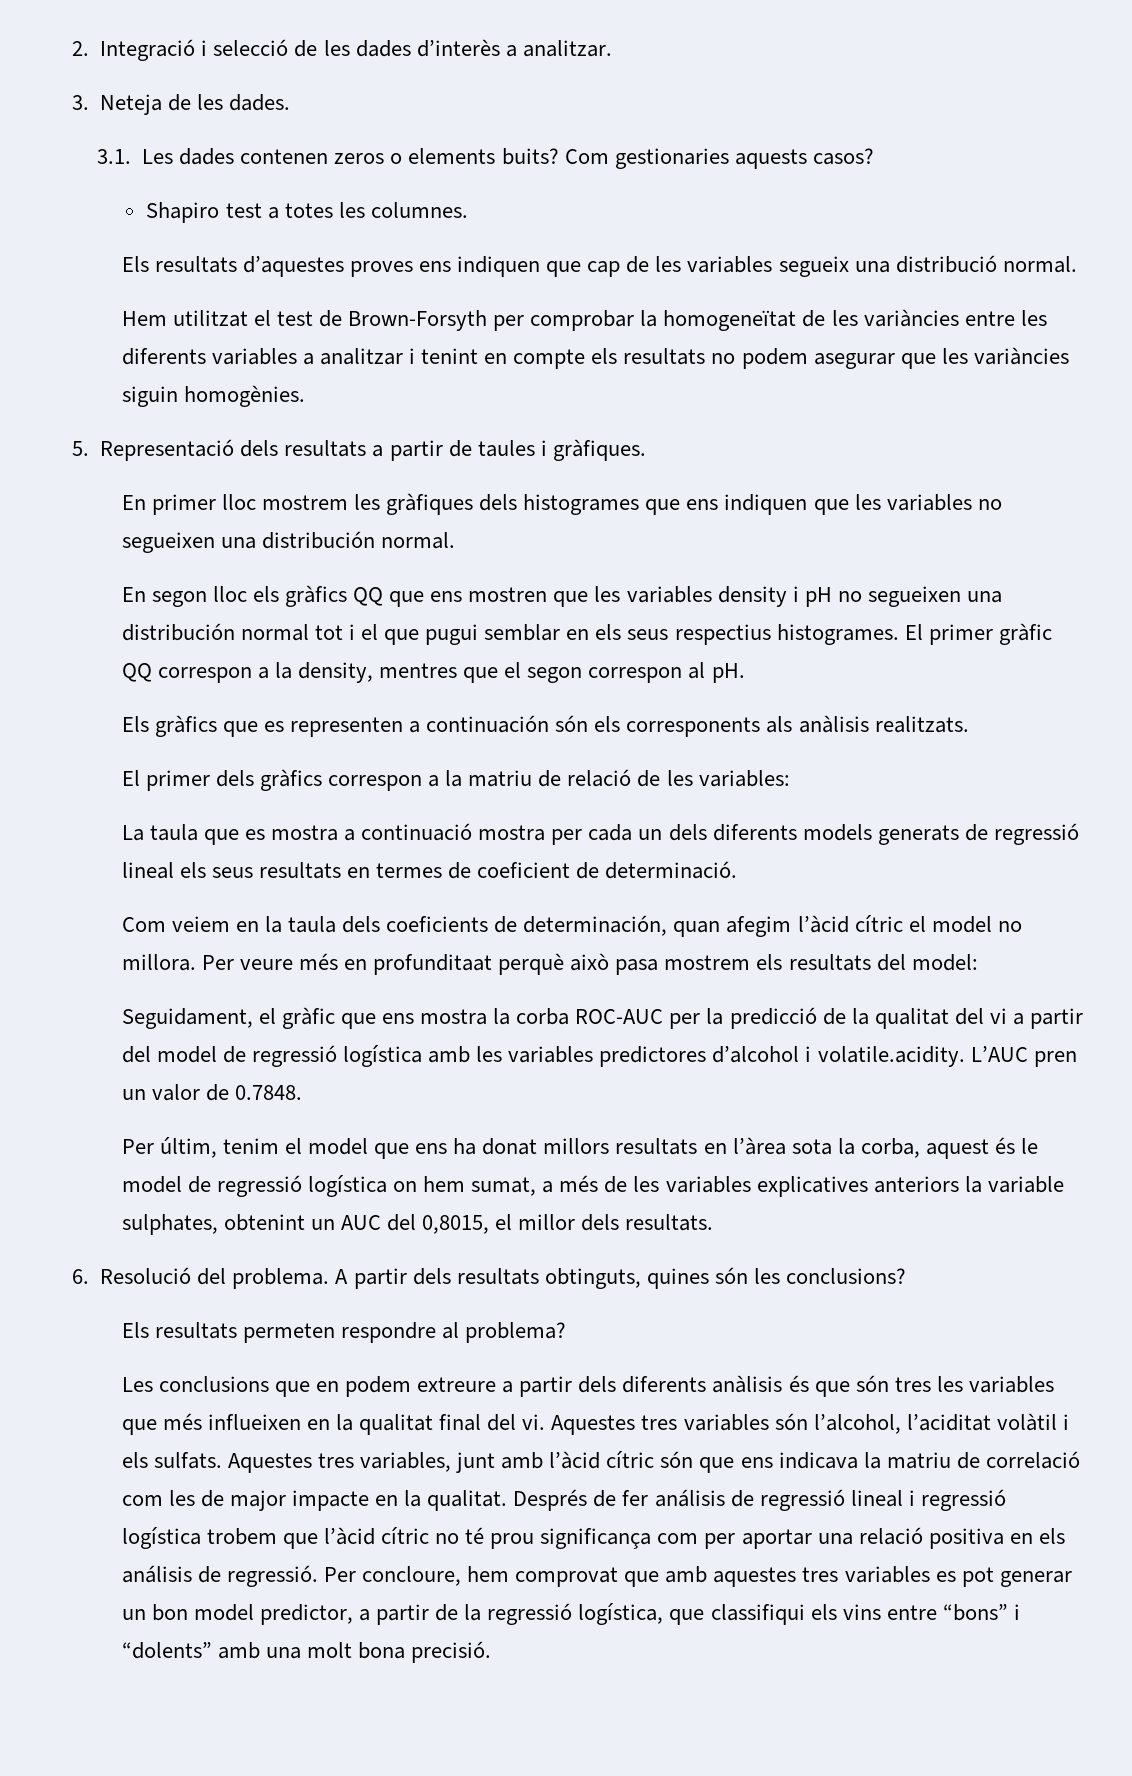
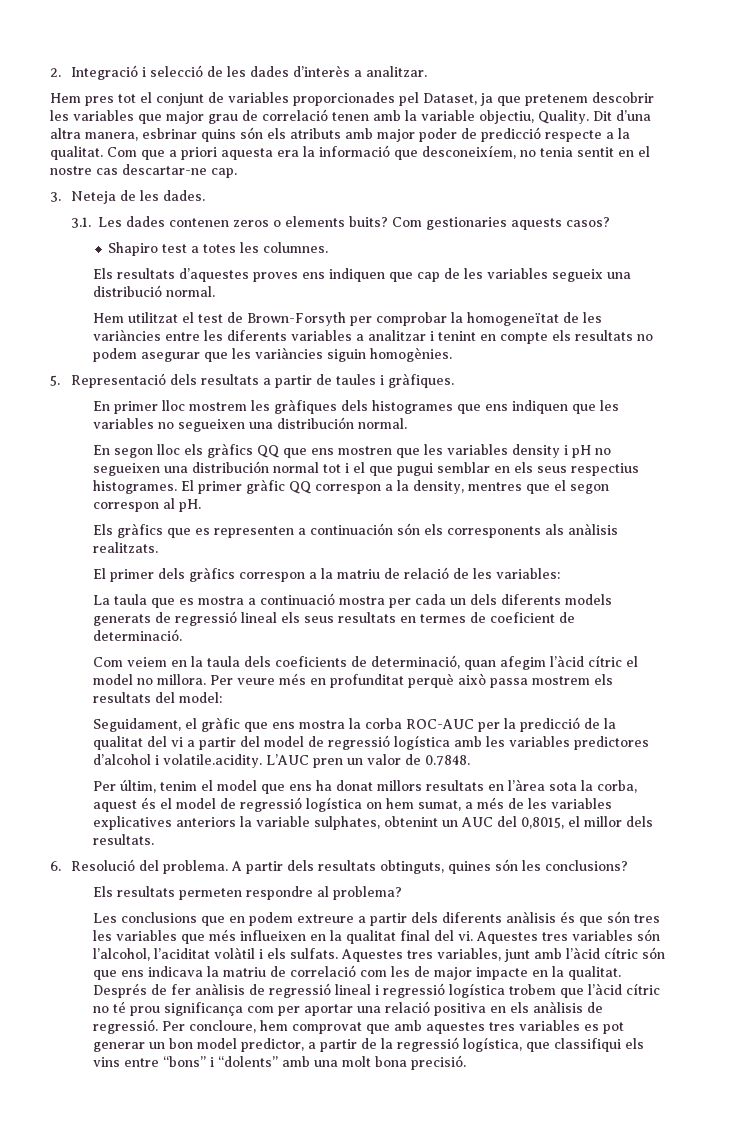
+ Hem pres tot el conjunt de variables proporcionades pel Dataset, ja que pretenem descobrir les variables que major grau de correlació tenen amb la variable objectiu, Quality. Dit d’una altra manera, esbrinar quins són els atributs amb major poder de predicció respecte a la qualitat. Com que a priori aquesta era la informació que desconeixíem, no tenia sentit en el nostre cas descartar-ne cap.
- Com veiem en la taula dels coeficients de determinación, quan afegim l’àcid cítric el model no millora.
+ Com veiem en la taula dels coeficients de determinació, quan afegim l’àcid cítric el model no millora.
- Per veure més en profunditaat perquè això pasa mostrem els resultats del model:
+ Per veure més en profunditat perquè això passa mostrem els resultats del model:
- Per últim, tenim el model que ens ha donat millors resultats en l’àrea sota la corba, aquest és le model de regressió logística on hem sumat, a més de les variables explicatives anteriors la variable sulphates, obtenint un AUC del 0,8015, el millor dels resultats.
+ Per últim, tenim el model que ens ha donat millors resultats en l’àrea sota la corba, aquest és el model de regressió logística on hem sumat, a més de les variables explicatives anteriors la variable sulphates, obtenint un AUC del 0,8015, el millor dels resultats.
- Després de fer análisis de regressió lineal i regressió logística trobem que l’àcid cítric no té prou significança com per aportar una relació positiva en els análisis de regressió.
+ Després de fer anàlisis de regressió lineal i regressió logística trobem que l’àcid cítric no té prou significança com per aportar una relació positiva en els anàlisis de regressió.

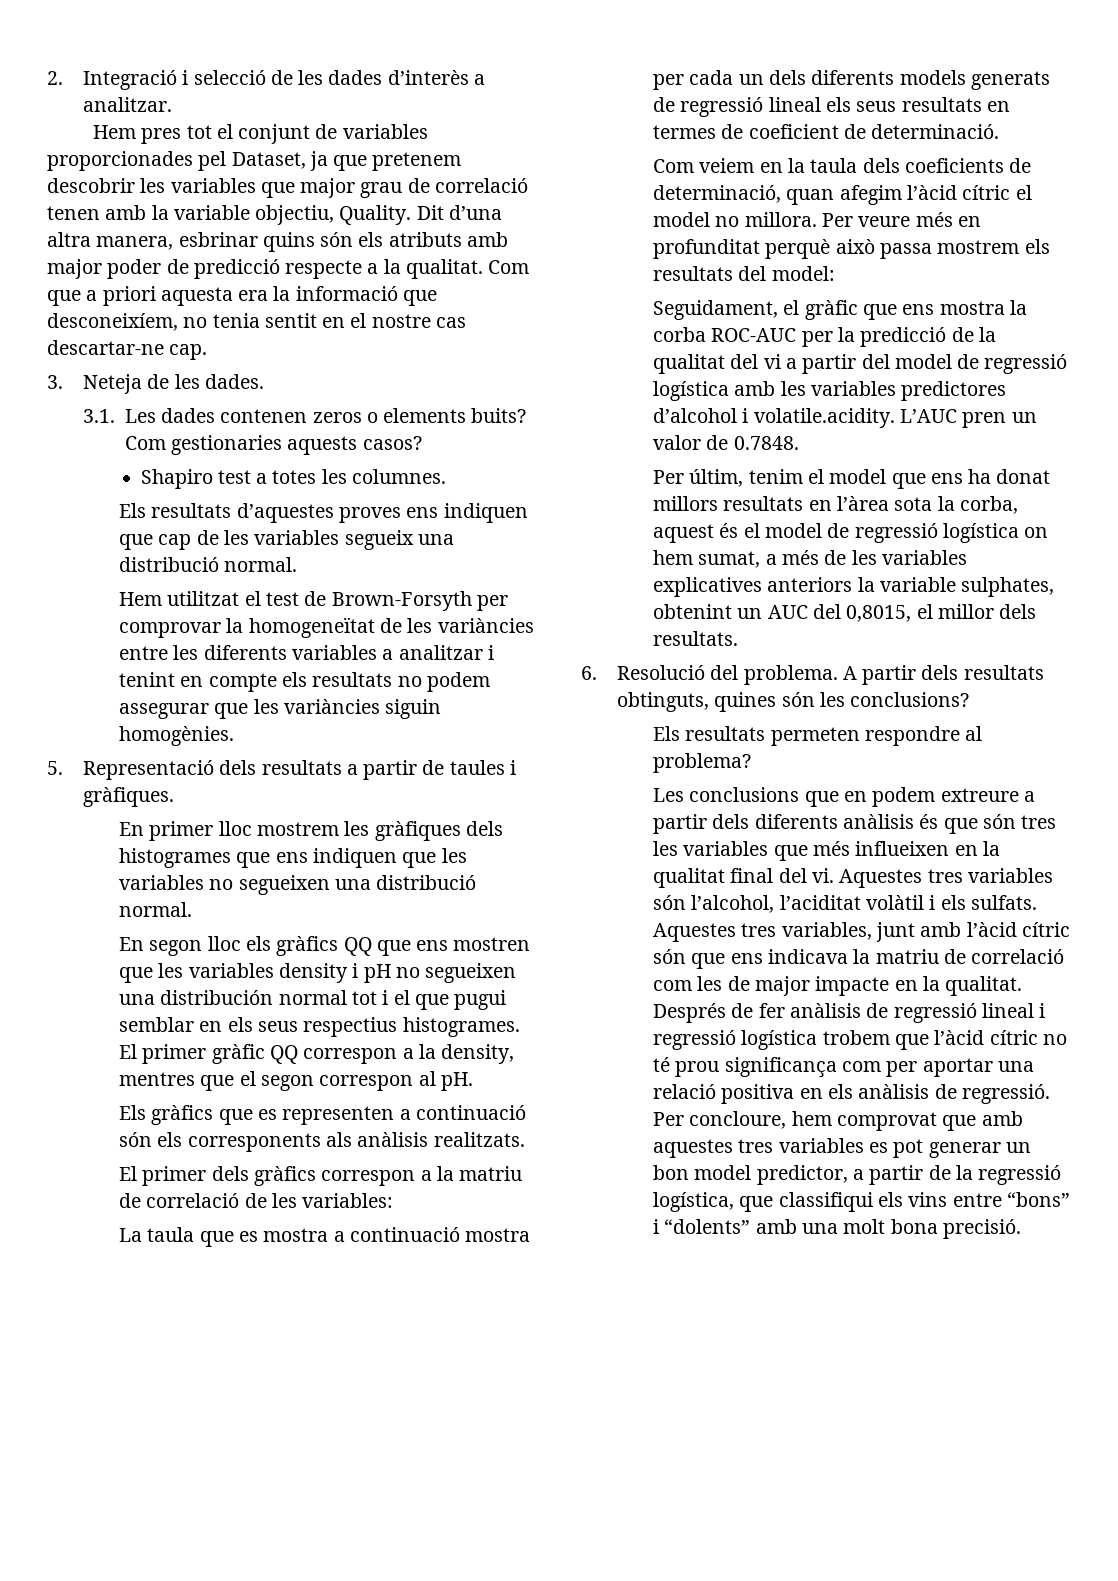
- Hem utilitzat el test de Brown-Forsyth per comprobar la homogeneïtat de les variàncies entre les diferents variables a analitzar i tenint en compte els resultats no podem asegurar que les variàncies siguin homogènies.
+ Hem utilitzat el test de Brown-Forsyth per comprovar la homogeneïtat de les variàncies entre les diferents variables a analitzar i tenint en compte els resultats no podem assegurar que les variàncies siguin homogènies.
- En primer lloc mostrem les gràfiques dels histogrames que ens indiquen que les variables no segueixen una distribución normal.
+ En primer lloc mostrem les gràfiques dels histogrames que ens indiquen que les variables no segueixen una distribució normal.
- Els gràfics que es representen a continuación són els corresponents als anàlisis realitzats.
+ Els gràfics que es representen a continuació són els corresponents als anàlisis realitzats.
- El primer dels gràfics correspon a la matriu de relació de les variables:
+ El primer dels gràfics correspon a la matriu de correlació de les variables:

